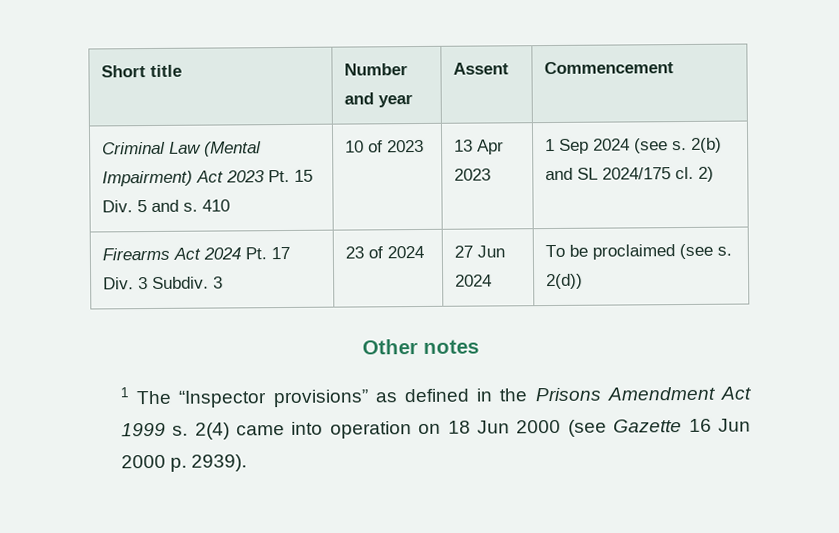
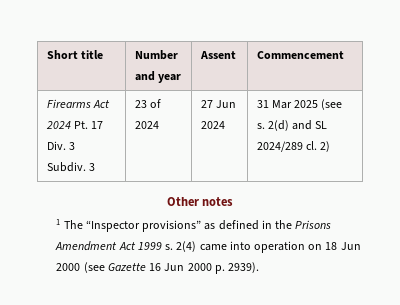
- Criminal Law (Mental Impairment) Act 2023 Pt. 15 Div. 5 and s. 410 | 10 of 2023 | 13 Apr 2023 | 1 Sep 2024 (see s. 2(b) and SL 2024/175 cl. 2)
- Firearms Act 2024 Pt. 17 Div. 3 Subdiv. 3 | 23 of 2024 | 27 Jun 2024 | To be proclaimed (see s. 2(d))
+ Firearms Act 2024 Pt. 17 Div. 3 Subdiv. 3 | 23 of 2024 | 27 Jun 2024 | 31 Mar 2025 (see s. 2(d) and SL 2024/289 cl. 2)

